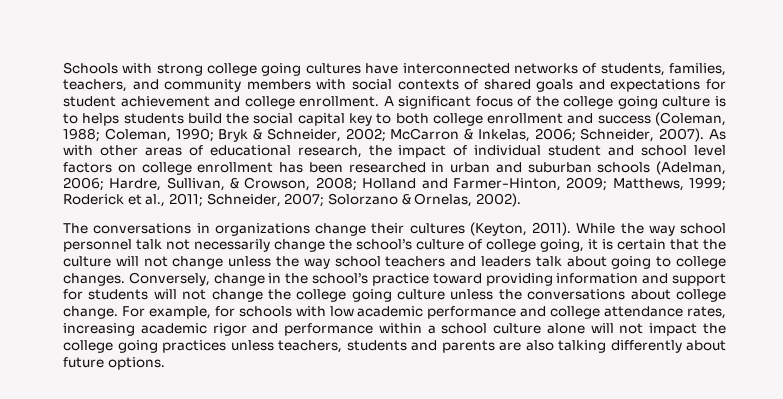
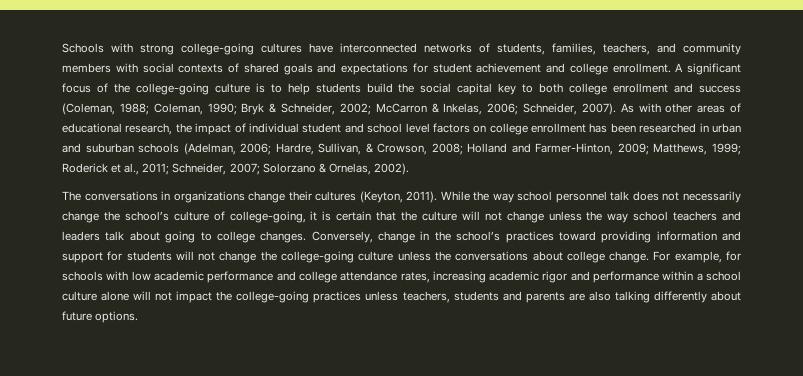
- Schools with strong college going cultures have interconnected networks of students, families, teachers, and community members with social contexts of shared goals and expectations for student achievement and college enrollment.
+ Schools with strong college-going cultures have interconnected networks of students, families, teachers, and community members with social contexts of shared goals and expectations for student achievement and college enrollment.
- A significant focus of the college going culture is to helps students build the social capital key to both college enrollment and success (Coleman, 1988; Coleman, 1990; Bryk & Schneider, 2002; McCarron & Inkelas, 2006; Schneider, 2007).
+ A significant focus of the college-going culture is to help students build the social capital key to both college enrollment and success (Coleman, 1988; Coleman, 1990; Bryk & Schneider, 2002; McCarron & Inkelas, 2006; Schneider, 2007).
- While the way school personnel talk not necessarily change the school’s culture of college going, it is certain that the culture will not change unless the way school teachers and leaders talk about going to college changes.
+ While the way school personnel talk does not necessarily change the school’s culture of college-going, it is certain that the culture will not change unless the way school teachers and leaders talk about going to college changes.
- Conversely, change in the school’s practice toward providing information and support for students will not change the college going culture unless the conversations about college change.
+ Conversely, change in the school’s practices toward providing information and support for students will not change the college-going culture unless the conversations about college change.
- For example, for schools with low academic performance and college attendance rates, increasing academic rigor and performance within a school culture alone will not impact the college going practices unless teachers, students and parents are also talking differently about future options.
+ For example, for schools with low academic performance and college attendance rates, increasing academic rigor and performance within a school culture alone will not impact the college-going practices unless teachers, students and parents are also talking differently about future options.

